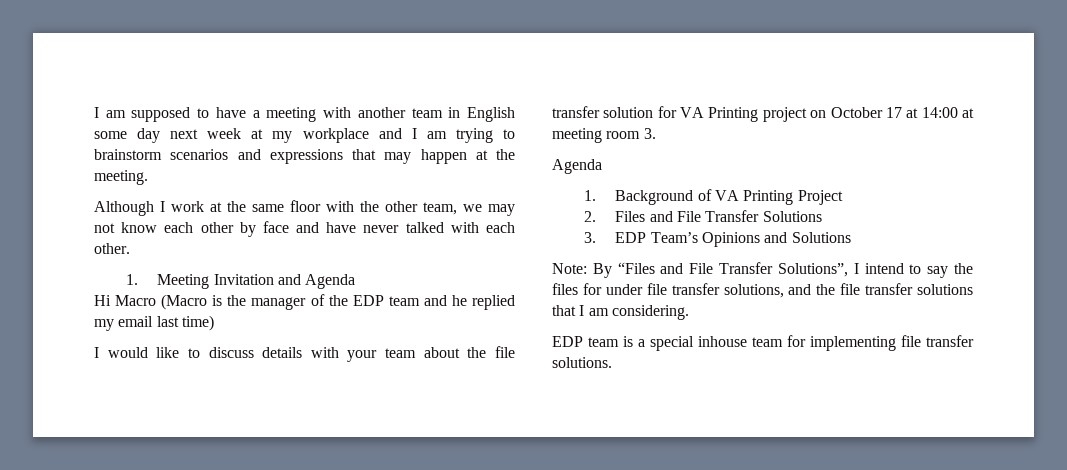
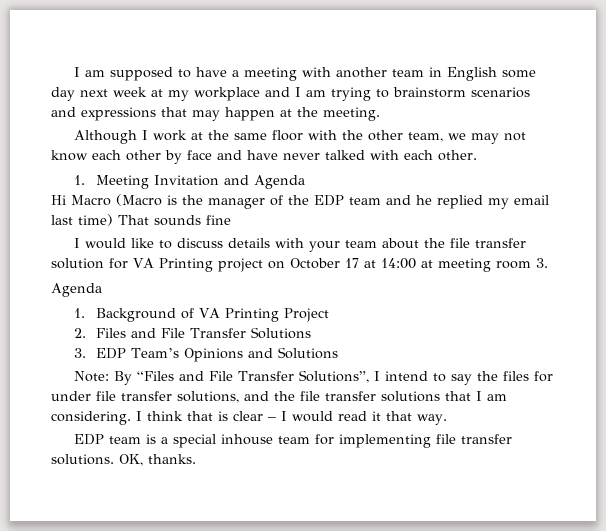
- Hi Macro (Macro is the manager of the EDP team and he replied my email last time)
+ Hi Macro (Macro is the manager of the EDP team and he replied my email last time) That sounds fine
+ I think that is clear – I would read it that way.
+ OK, thanks.

